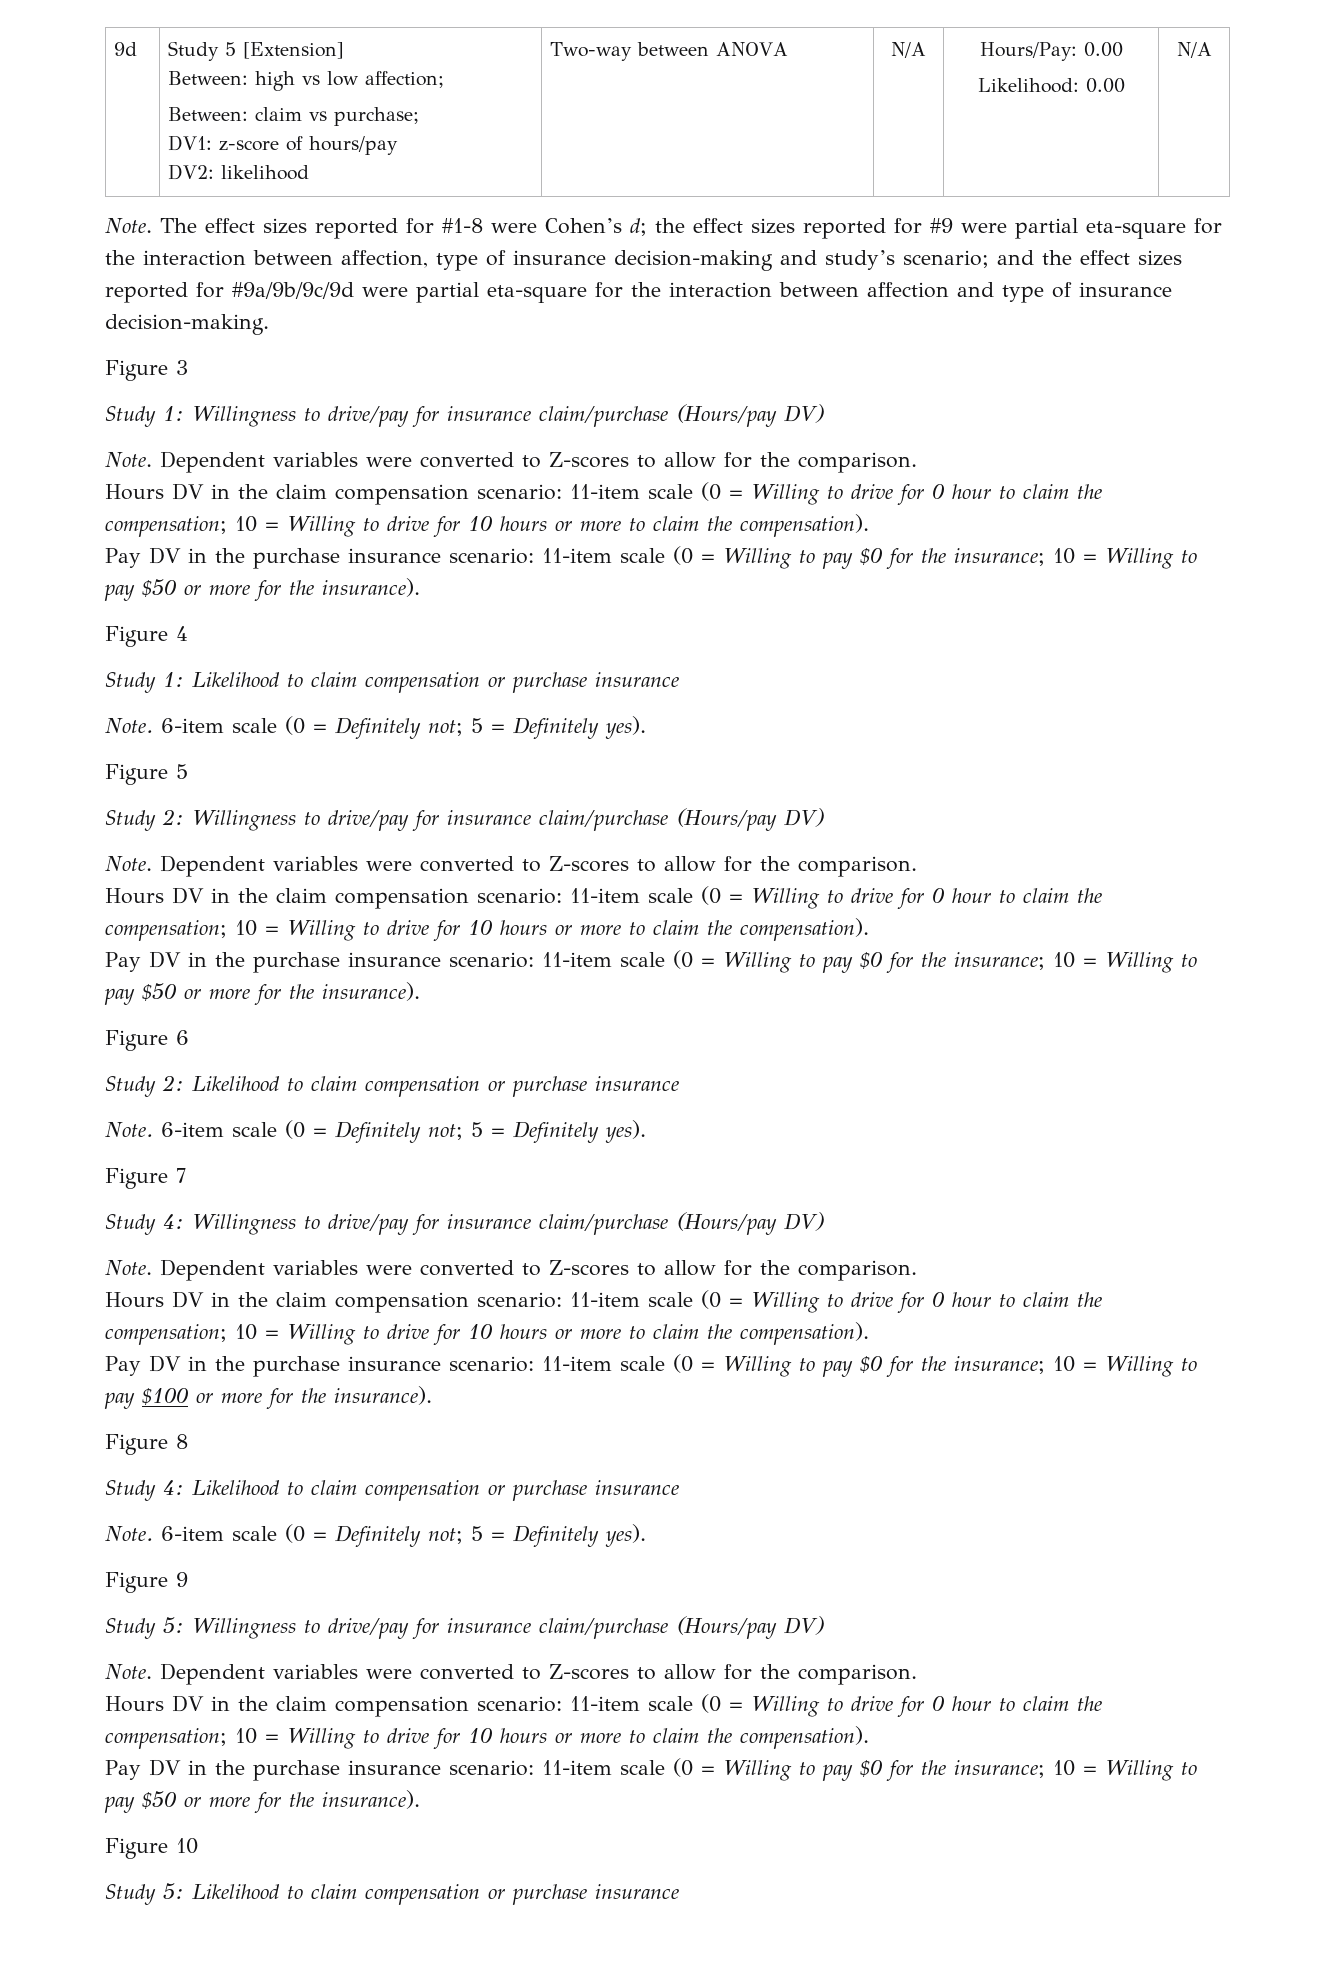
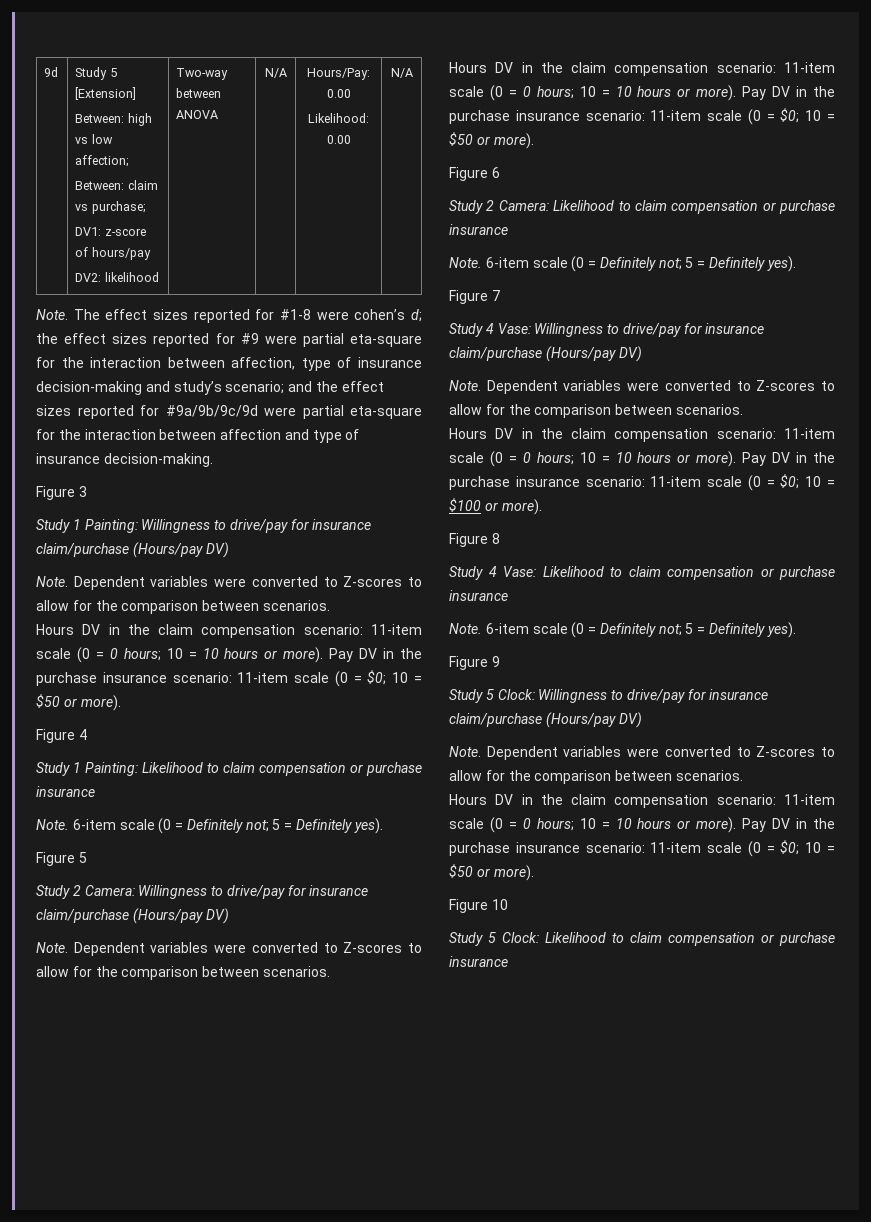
- The effect sizes reported for #1-8 were Cohen’s d; the effect sizes reported for #9 were partial eta-square for the interaction between affection, type of insurance decision-making and study’s scenario; and the effect sizes reported for #9a/9b/9c/9d were partial eta-square for the interaction between affection and type of insurance decision-making.
+ The effect sizes reported for #1-8 were cohen’s d; the effect sizes reported for #9 were partial eta-square for the interaction between affection, type of insurance decision-making and study’s scenario; and the effect sizes reported for #9a/9b/9c/9d were partial eta-square for the interaction between affection and type of insurance decision-making.
- Study 1: Willingness to drive/pay for insurance claim/purchase (Hours/pay DV)
- Note. Dependent variables were converted to Z-scores to allow for the comparison.
- Hours DV in the claim compensation scenario: 11-item scale (0 = Willing to drive for 0 hour to claim the compensation; 10 = Willing to drive for 10 hours or more to claim the compensation).
- Pay DV in the purchase insurance scenario: 11-item scale (0 = Willing to pay $0 for the insurance; 10 = Willing to pay $50 or more for the insurance).
+ Study 1 Painting: Willingness to drive/pay for insurance claim/purchase (Hours/pay DV)
+ Note. Dependent variables were converted to Z-scores to allow for the comparison between scenarios.
+ Hours DV in the claim compensation scenario: 11-item scale (0 = 0 hours; 10 = 10 hours or more). Pay DV in the purchase insurance scenario: 11-item scale (0 = $0; 10 = $50 or more).
- Study 1: Likelihood to claim compensation or purchase insurance
+ Study 1 Painting: Likelihood to claim compensation or purchase insurance
- Study 2: Willingness to drive/pay for insurance claim/purchase (Hours/pay DV)
- Note. Dependent variables were converted to Z-scores to allow for the comparison.
- Hours DV in the claim compensation scenario: 11-item scale (0 = Willing to drive for 0 hour to claim the compensation; 10 = Willing to drive for 10 hours or more to claim the compensation).
- Pay DV in the purchase insurance scenario: 11-item scale (0 = Willing to pay $0 for the insurance; 10 = Willing to pay $50 or more for the insurance).
+ Study 2 Camera: Willingness to drive/pay for insurance claim/purchase (Hours/pay DV)
+ Note. Dependent variables were converted to Z-scores to allow for the comparison between scenarios.
+ Hours DV in the claim compensation scenario: 11-item scale (0 = 0 hours; 10 = 10 hours or more). Pay DV in the purchase insurance scenario: 11-item scale (0 = $0; 10 = $50 or more).
- Study 2: Likelihood to claim compensation or purchase insurance
+ Study 2 Camera: Likelihood to claim compensation or purchase insurance
- Study 4: Willingness to drive/pay for insurance claim/purchase (Hours/pay DV)
- Note. Dependent variables were converted to Z-scores to allow for the comparison.
- Hours DV in the claim compensation scenario: 11-item scale (0 = Willing to drive for 0 hour to claim the compensation; 10 = Willing to drive for 10 hours or more to claim the compensation).
- Pay DV in the purchase insurance scenario: 11-item scale (0 = Willing to pay $0 for the insurance; 10 = Willing to pay $100 or more for the insurance).
+ Study 4 Vase: Willingness to drive/pay for insurance claim/purchase (Hours/pay DV)
+ Note. Dependent variables were converted to Z-scores to allow for the comparison between scenarios.
+ Hours DV in the claim compensation scenario: 11-item scale (0 = 0 hours; 10 = 10 hours or more). Pay DV in the purchase insurance scenario: 11-item scale (0 = $0; 10 = $100 or more).
- Study 4: Likelihood to claim compensation or purchase insurance
+ Study 4 Vase: Likelihood to claim compensation or purchase insurance
- Study 5: Willingness to drive/pay for insurance claim/purchase (Hours/pay DV)
- Note. Dependent variables were converted to Z-scores to allow for the comparison.
- Hours DV in the claim compensation scenario: 11-item scale (0 = Willing to drive for 0 hour to claim the compensation; 10 = Willing to drive for 10 hours or more to claim the compensation).
- Pay DV in the purchase insurance scenario: 11-item scale (0 = Willing to pay $0 for the insurance; 10 = Willing to pay $50 or more for the insurance).
+ Study 5 Clock: Willingness to drive/pay for insurance claim/purchase (Hours/pay DV)
+ Note. Dependent variables were converted to Z-scores to allow for the comparison between scenarios.
+ Hours DV in the claim compensation scenario: 11-item scale (0 = 0 hours; 10 = 10 hours or more). Pay DV in the purchase insurance scenario: 11-item scale (0 = $0; 10 = $50 or more).
- Study 5: Likelihood to claim compensation or purchase insurance
+ Study 5 Clock: Likelihood to claim compensation or purchase insurance

